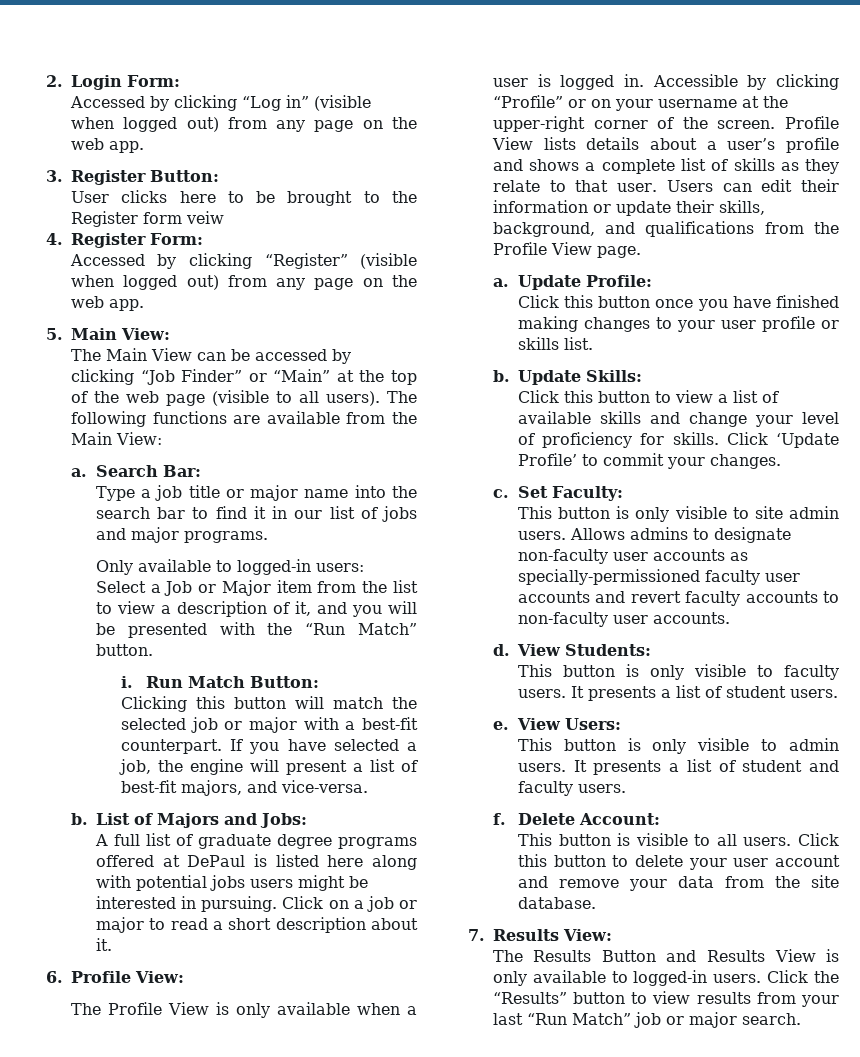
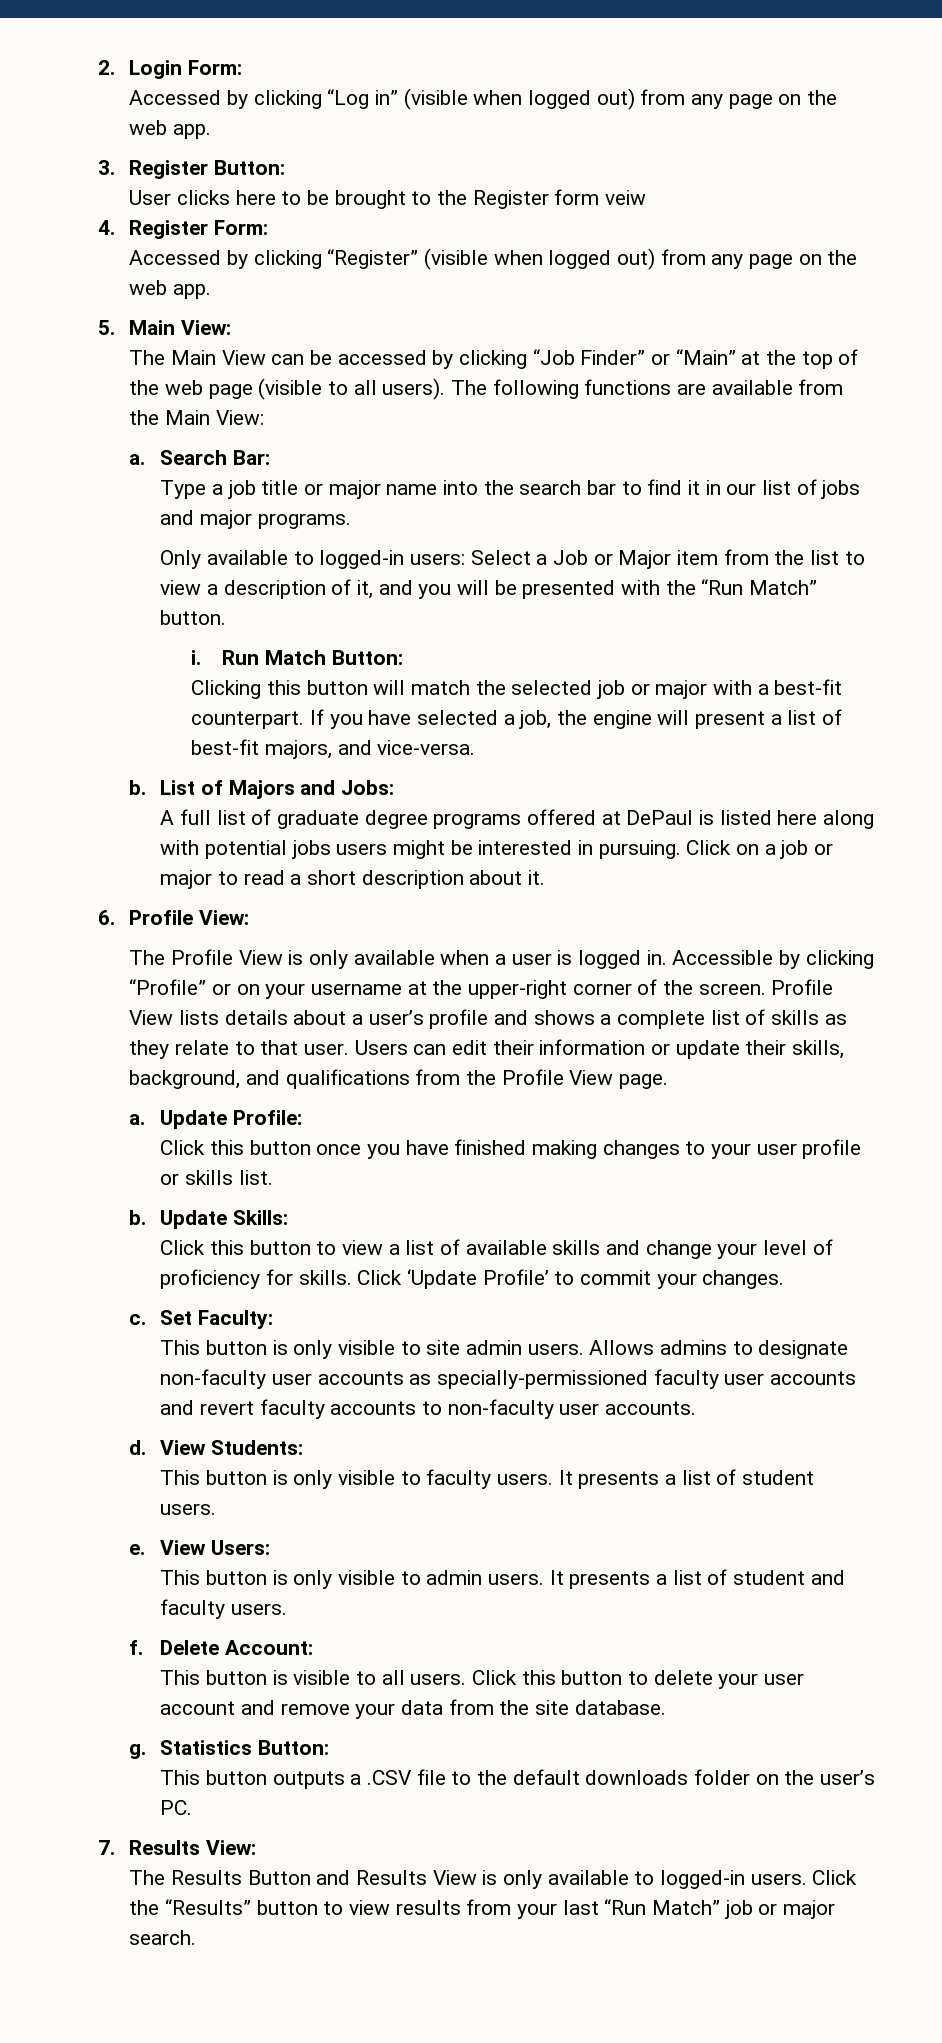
+ g. Statistics Button:
+ This button outputs a .CSV file to the default downloads folder on the user’s PC.

